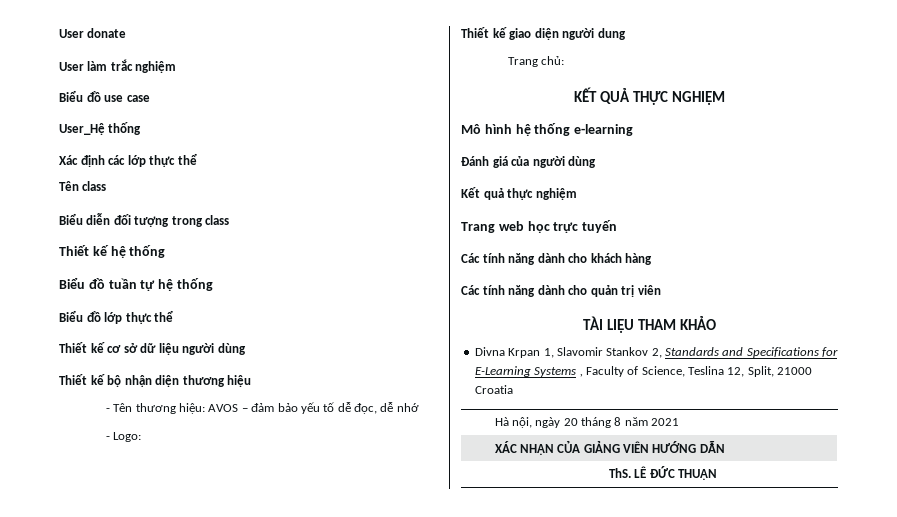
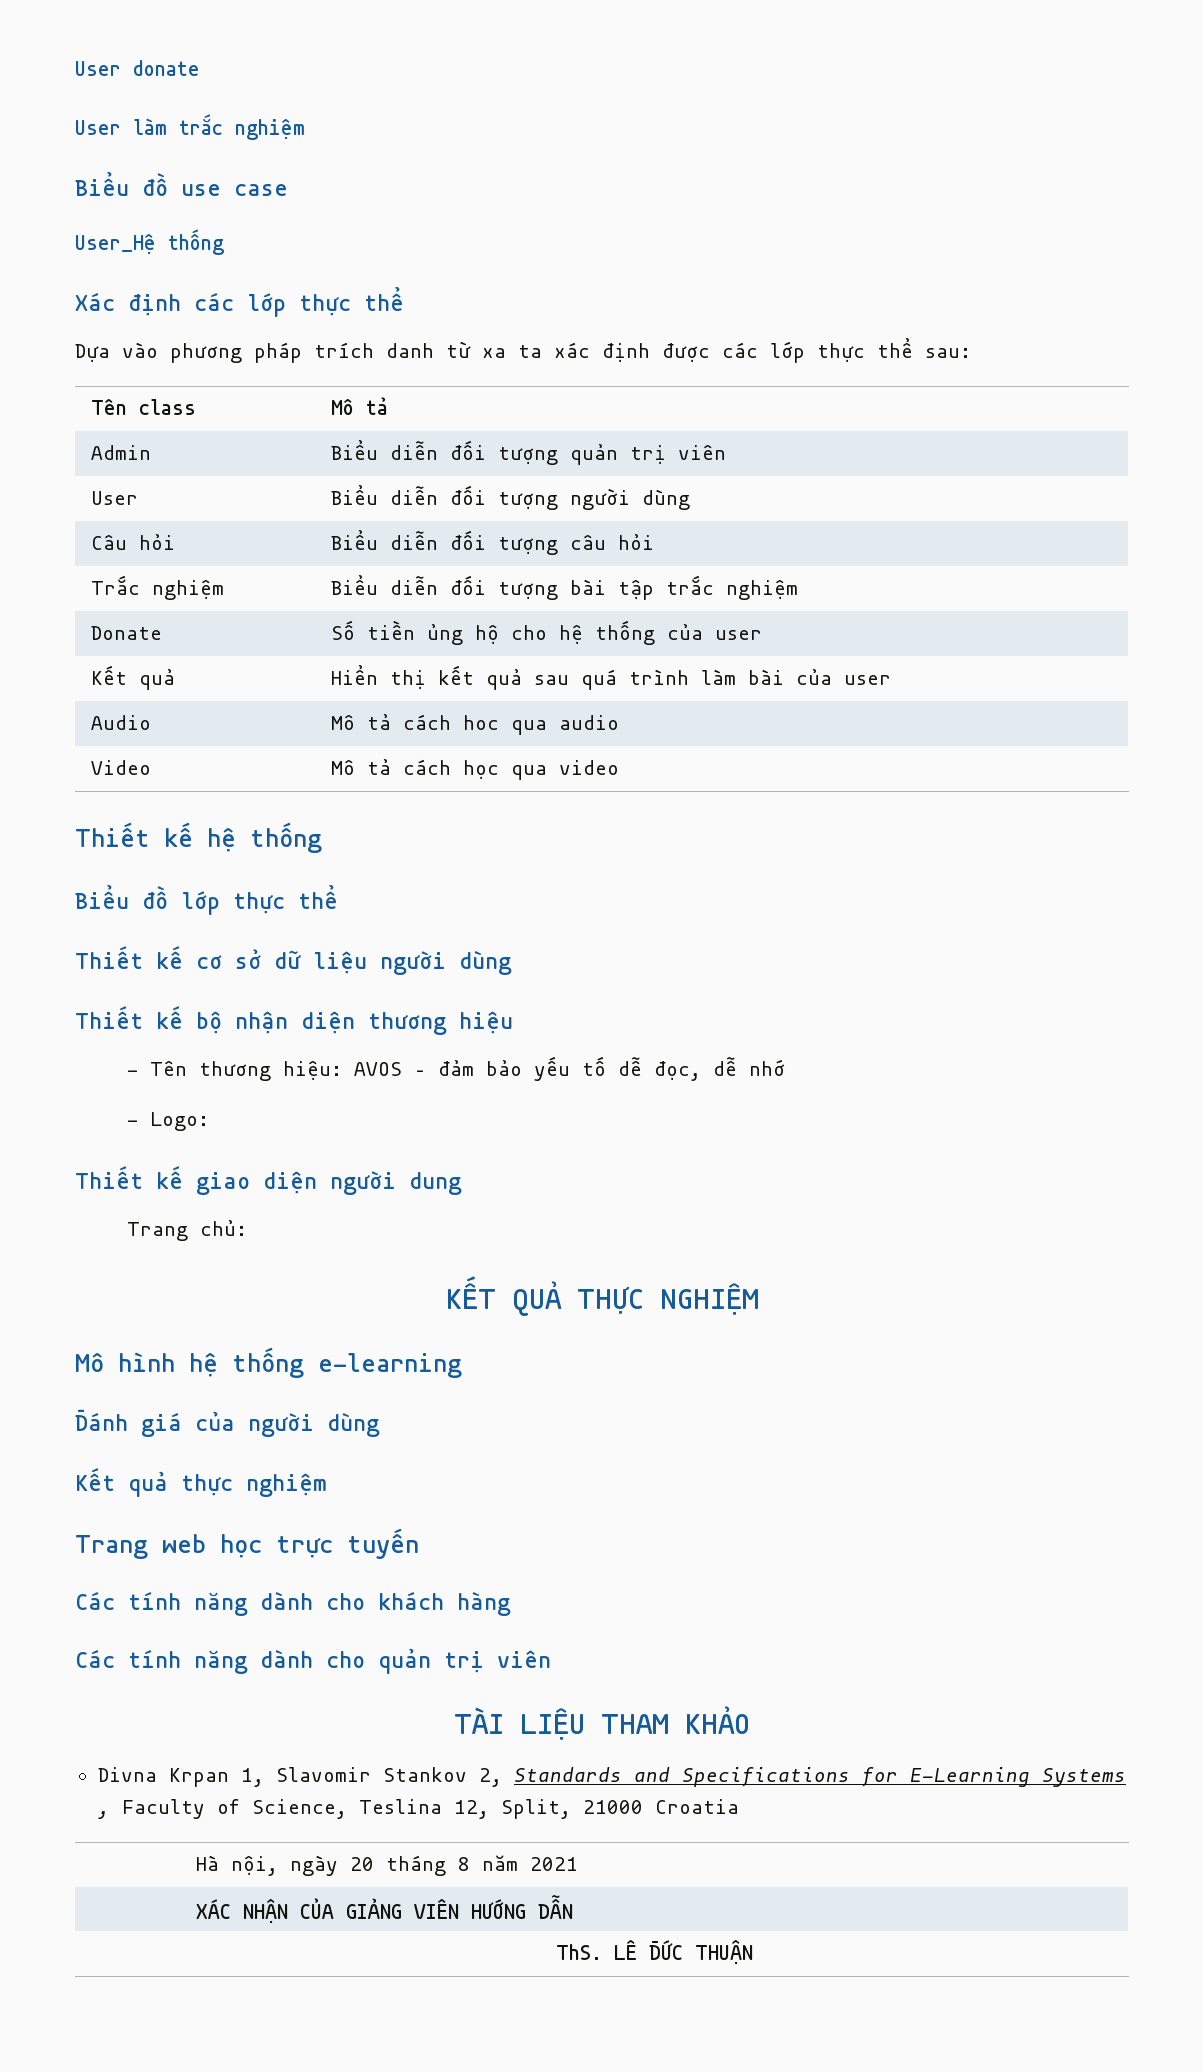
+ Dựa vào phương pháp trích danh từ xa ta xác định được các lớp thực thể sau:
- Tên class
- Biểu diễn đối tượng trong class
+ Tên class | Mô tả
+ Admin | Biểu diễn đối tượng quản trị viên
+ User | Biểu diễn đối tượng người dùng
+ Câu hỏi | Biểu diễn đối tượng câu hỏi
+ Trắc nghiệm | Biểu diễn đối tượng bài tập trắc nghiệm
+ Donate | Số tiền ủng hộ cho hệ thống của user
+ Kết quả | Hiển thị kết quả sau quá trình làm bài của user
+ Audio | Mô tả cách hoc qua audio
+ Video | Mô tả cách học qua video
  Thiết kế hệ thống
- Biểu đồ tuần tự hệ thống

